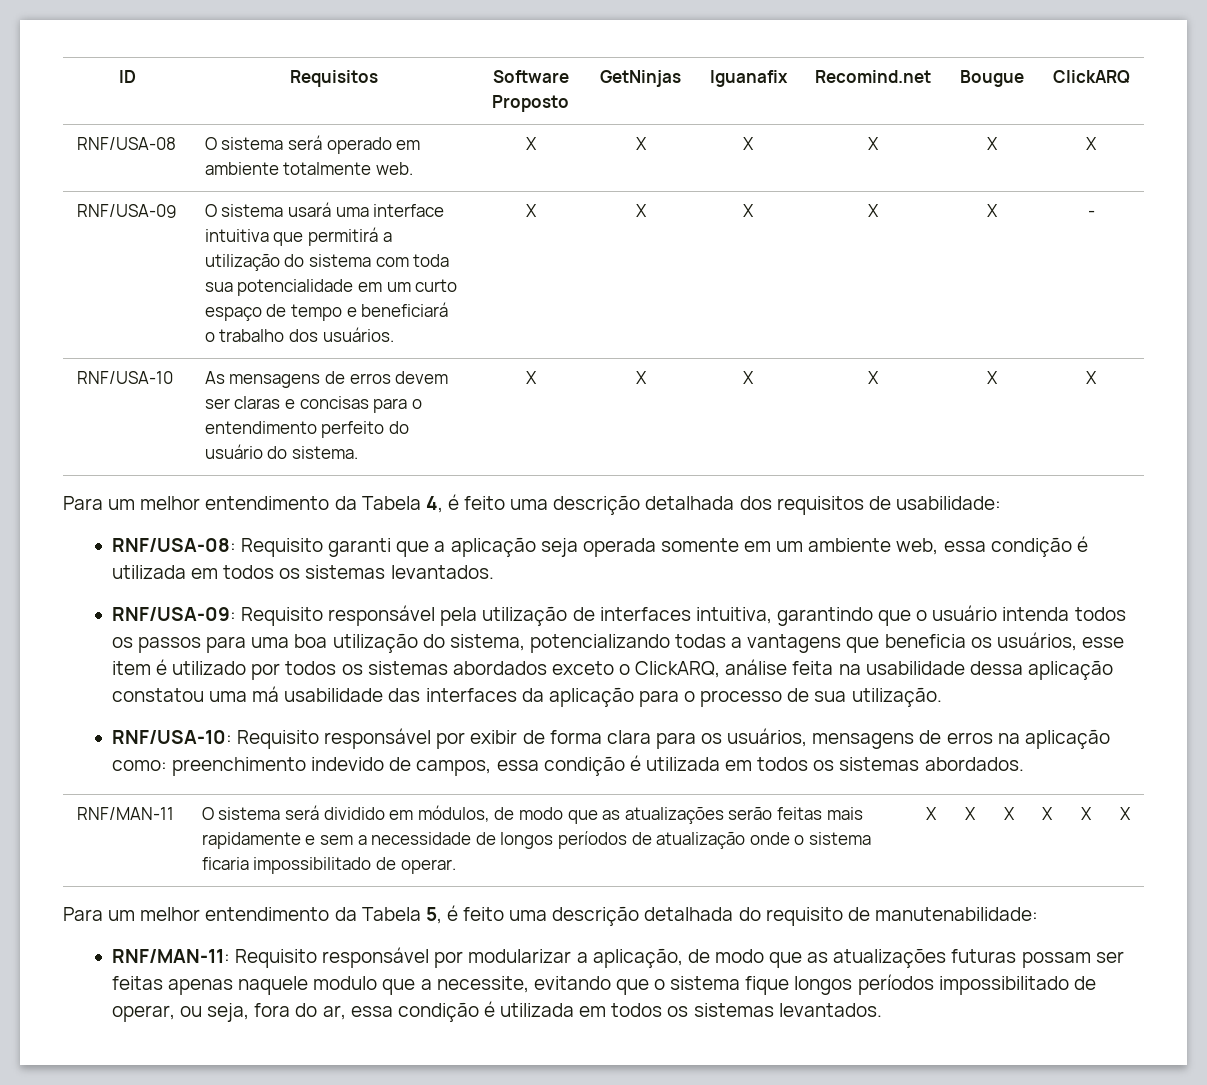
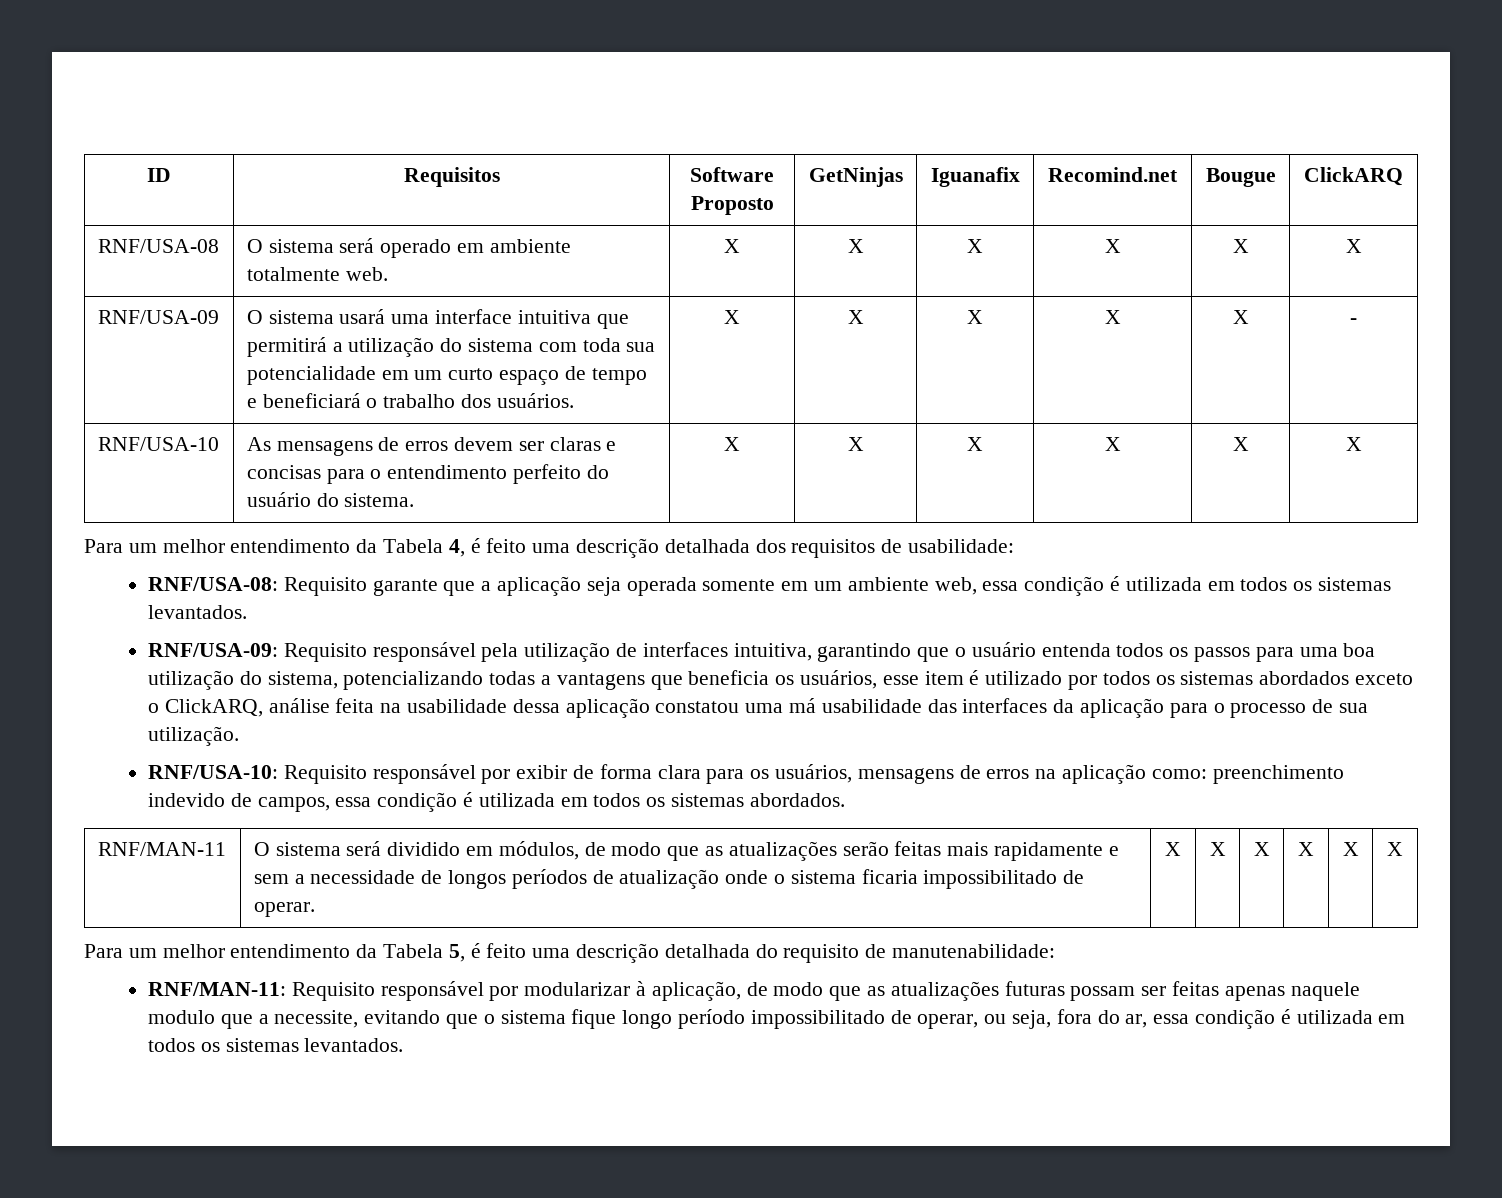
- RNF/USA-08: Requisito garanti que a aplicação seja operada somente em um ambiente web, essa condição é utilizada em todos os sistemas levantados.
+ RNF/USA-08: Requisito garante que a aplicação seja operada somente em um ambiente web, essa condição é utilizada em todos os sistemas levantados.
- Requisito responsável pela utilização de interfaces intuitiva, garantindo que o usuário intenda todos os passos para uma boa utilização do sistema, potencializando todas a vantagens que beneficia os usuários, esse item é utilizado por todos os sistemas abordados exceto o ClickARQ, análise feita na usabilidade dessa aplicação constatou uma má usabilidade das interfaces da aplicação para o processo de sua utilização.
+ Requisito responsável pela utilização de interfaces intuitiva, garantindo que o usuário entenda todos os passos para uma boa utilização do sistema, potencializando todas a vantagens que beneficia os usuários, esse item é utilizado por todos os sistemas abordados exceto o ClickARQ, análise feita na usabilidade dessa aplicação constatou uma má usabilidade das interfaces da aplicação para o processo de sua utilização.
- RNF/MAN-11: Requisito responsável por modularizar a aplicação, de modo que as atualizações futuras possam ser feitas apenas naquele modulo que a necessite, evitando que o sistema fique longos períodos impossibilitado de operar, ou seja, fora do ar, essa condição é utilizada em todos os sistemas levantados.
+ RNF/MAN-11: Requisito responsável por modularizar à aplicação, de modo que as atualizações futuras possam ser feitas apenas naquele modulo que a necessite, evitando que o sistema fique longo período impossibilitado de operar, ou seja, fora do ar, essa condição é utilizada em todos os sistemas levantados.

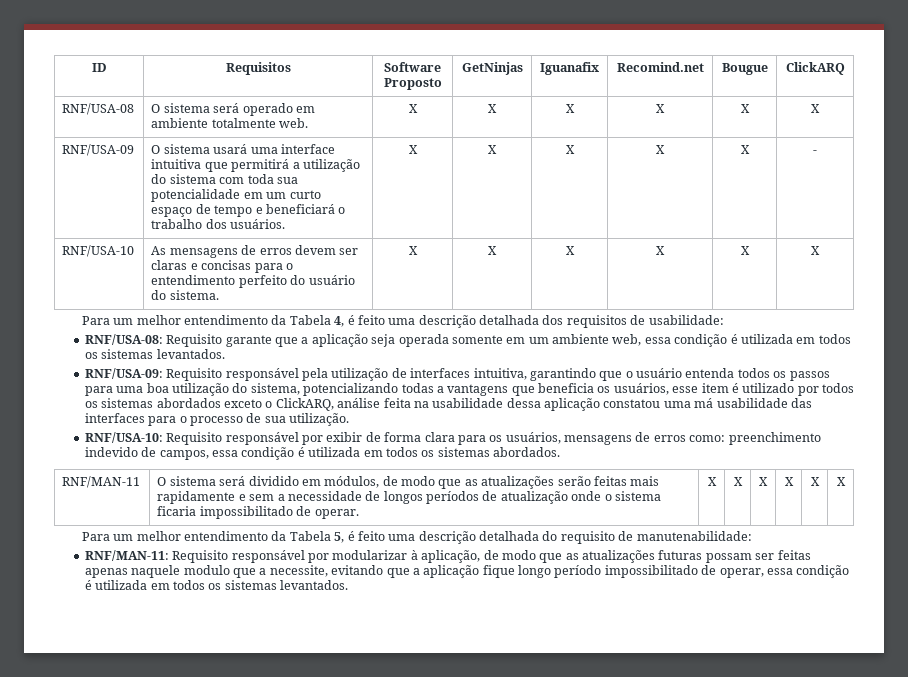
- RNF/USA-09: Requisito responsável pela utilização de interfaces intuitiva, garantindo que o usuário entenda todos os passos para uma boa utilização do sistema, potencializando todas a vantagens que beneficia os usuários, esse item é utilizado por todos os sistemas abordados exceto o ClickARQ, análise feita na usabilidade dessa aplicação constatou uma má usabilidade das interfaces da aplicação para o processo de sua utilização.
+ RNF/USA-09: Requisito responsável pela utilização de interfaces intuitiva, garantindo que o usuário entenda todos os passos para uma boa utilização do sistema, potencializando todas a vantagens que beneficia os usuários, esse item é utilizado por todos os sistemas abordados exceto o ClickARQ, análise feita na usabilidade dessa aplicação constatou uma má usabilidade das interfaces para o processo de sua utilização.
- RNF/USA-10: Requisito responsável por exibir de forma clara para os usuários, mensagens de erros na aplicação como: preenchimento indevido de campos, essa condição é utilizada em todos os sistemas abordados.
+ RNF/USA-10: Requisito responsável por exibir de forma clara para os usuários, mensagens de erros como: preenchimento indevido de campos, essa condição é utilizada em todos os sistemas abordados.
- RNF/MAN-11: Requisito responsável por modularizar à aplicação, de modo que as atualizações futuras possam ser feitas apenas naquele modulo que a necessite, evitando que o sistema fique longo período impossibilitado de operar, ou seja, fora do ar, essa condição é utilizada em todos os sistemas levantados.
+ RNF/MAN-11: Requisito responsável por modularizar à aplicação, de modo que as atualizações futuras possam ser feitas apenas naquele modulo que a necessite, evitando que a aplicação fique longo período impossibilitado de operar, essa condição é utilizada em todos os sistemas levantados.

